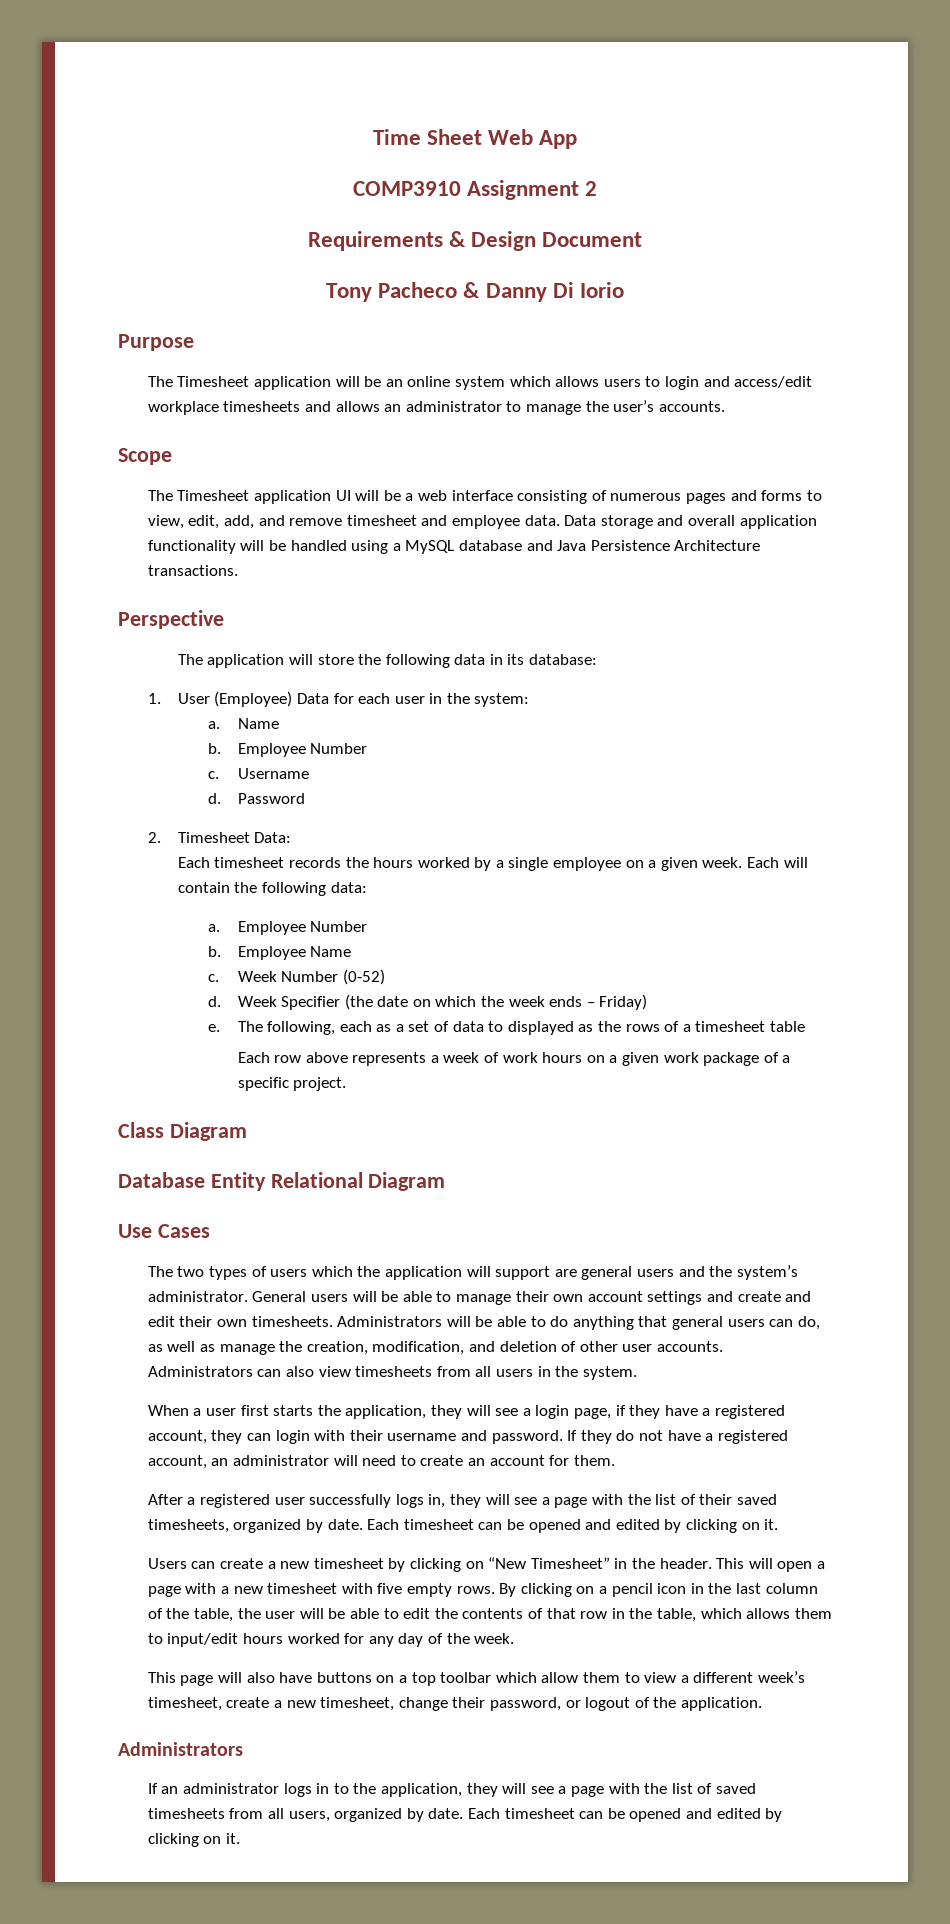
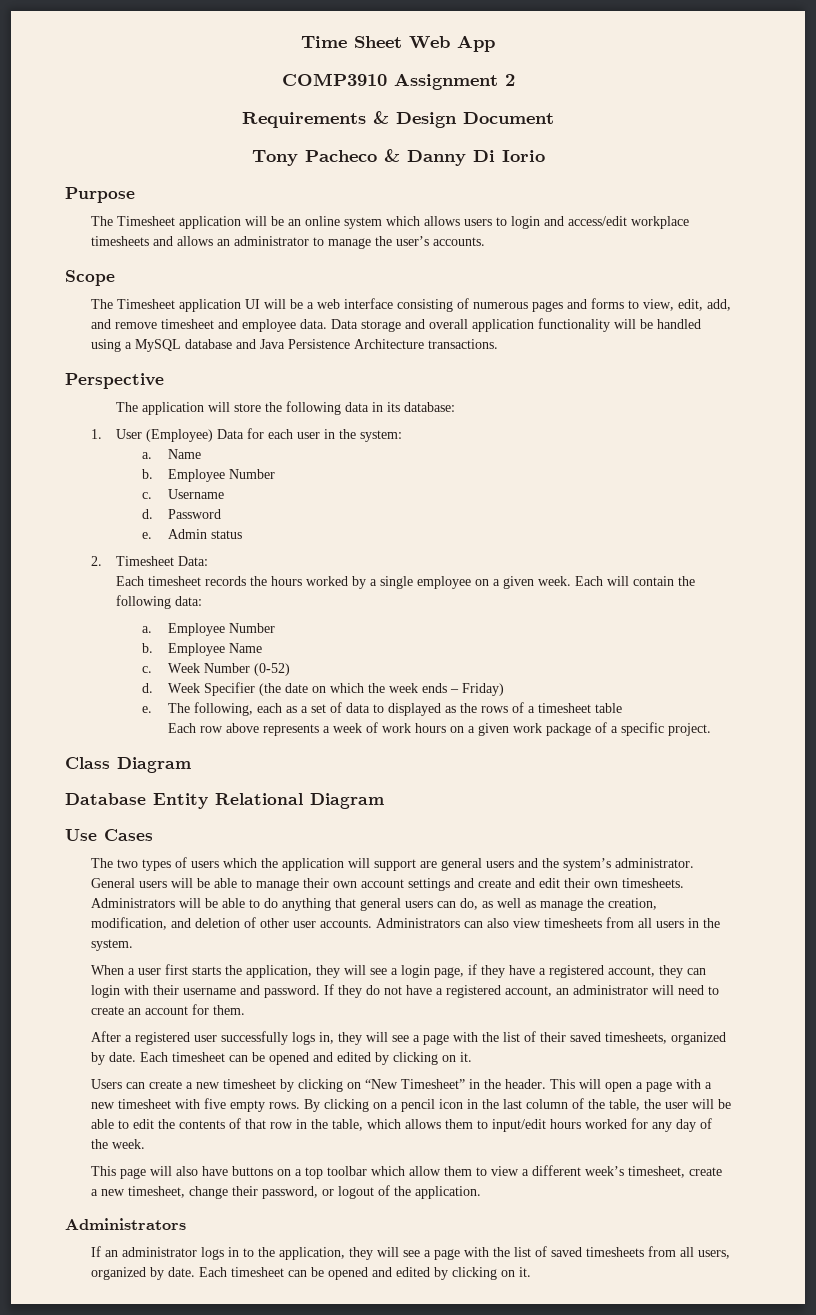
+ e. Admin status

